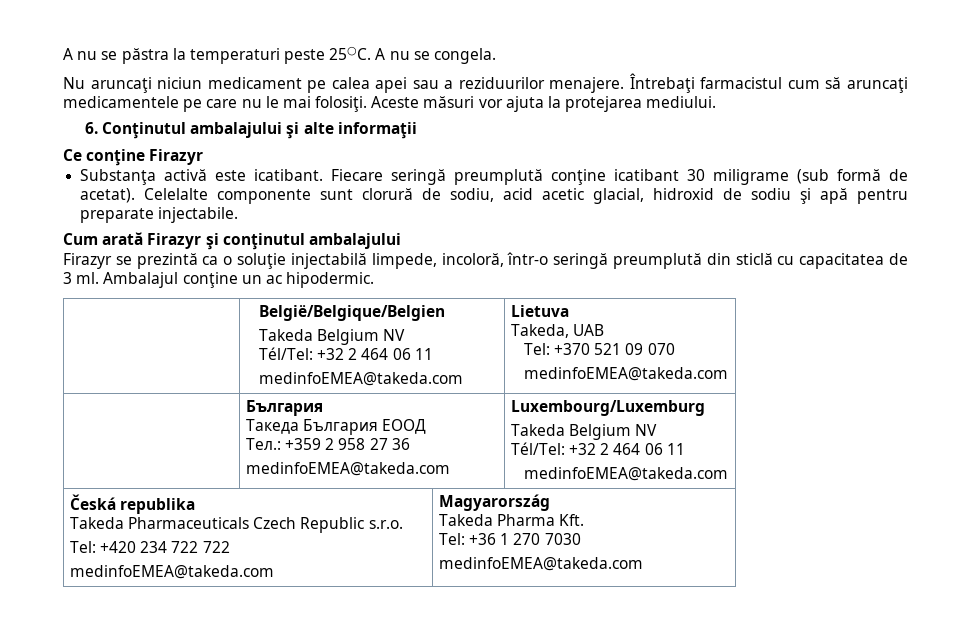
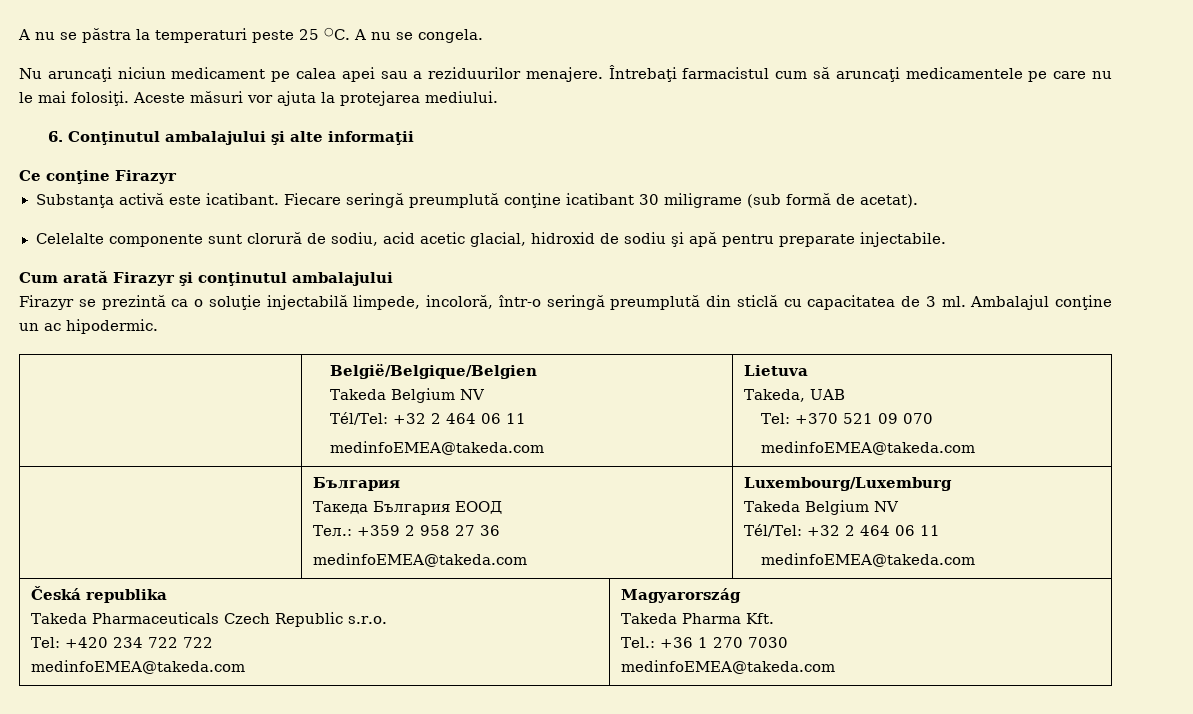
- A nu se păstra la temperaturi peste 25○C.
+ A nu se păstra la temperaturi peste 25 ○C.
- Fiecare seringă preumplută conţine icatibant 30 miligrame (sub formă de acetat). Celelalte componente sunt clorură de sodiu, acid acetic glacial, hidroxid de sodiu şi apă pentru preparate injectabile.
+ Fiecare seringă preumplută conţine icatibant 30 miligrame (sub formă de acetat).
+ Celelalte componente sunt clorură de sodiu, acid acetic glacial, hidroxid de sodiu şi apă pentru preparate injectabile.
  Česká republika
  Takeda Pharmaceuticals Czech Republic s.r.o.
  Tel: +420 234 722 722
  medinfoEMEA@takeda.com | Magyarország
  Takeda Pharma Kft.
- Tel: +36 1 270 7030
+ Tel.: +36 1 270 7030

